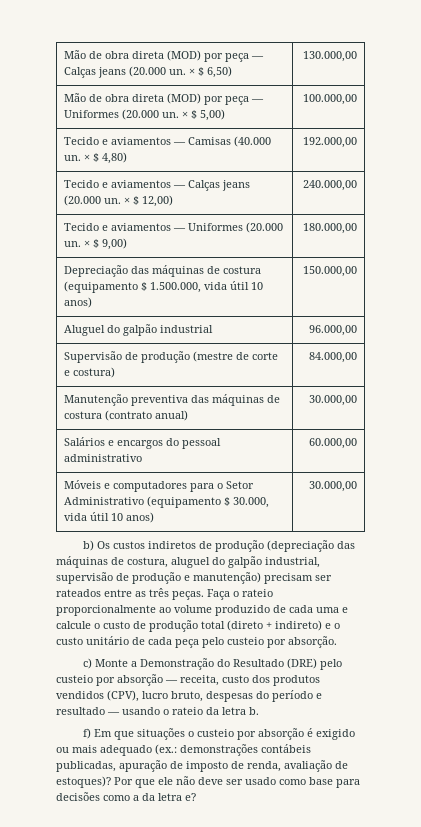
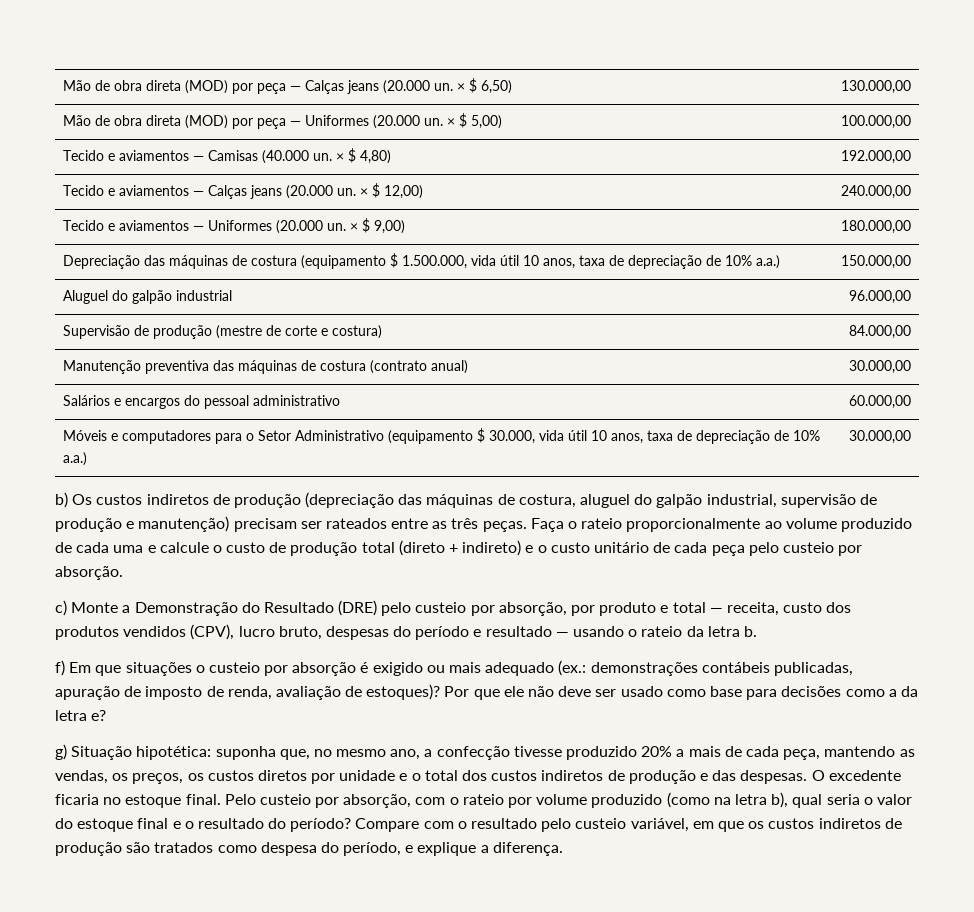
- Depreciação das máquinas de costura (equipamento $ 1.500.000, vida útil 10 anos) | 150.000,00
+ Depreciação das máquinas de costura (equipamento $ 1.500.000, vida útil 10 anos, taxa de depreciação de 10% a.a.) | 150.000,00
- Móveis e computadores para o Setor Administrativo (equipamento $ 30.000, vida útil 10 anos) | 30.000,00
+ Móveis e computadores para o Setor Administrativo (equipamento $ 30.000, vida útil 10 anos, taxa de depreciação de 10% a.a.) | 30.000,00
- c) Monte a Demonstração do Resultado (DRE) pelo custeio por absorção — receita, custo dos produtos vendidos (CPV), lucro bruto, despesas do período e resultado — usando o rateio da letra b.
+ c) Monte a Demonstração do Resultado (DRE) pelo custeio por absorção, por produto e total — receita, custo dos produtos vendidos (CPV), lucro bruto, despesas do período e resultado — usando o rateio da letra b.
+ g) Situação hipotética: suponha que, no mesmo ano, a confecção tivesse produzido 20% a mais de cada peça, mantendo as vendas, os preços, os custos diretos por unidade e o total dos custos indiretos de produção e das despesas. O excedente ficaria no estoque final. Pelo custeio por absorção, com o rateio por volume produzido (como na letra b), qual seria o valor do estoque final e o resultado do período? Compare com o resultado pelo custeio variável, em que os custos indiretos de produção são tratados como despesa do período, e explique a diferença.

